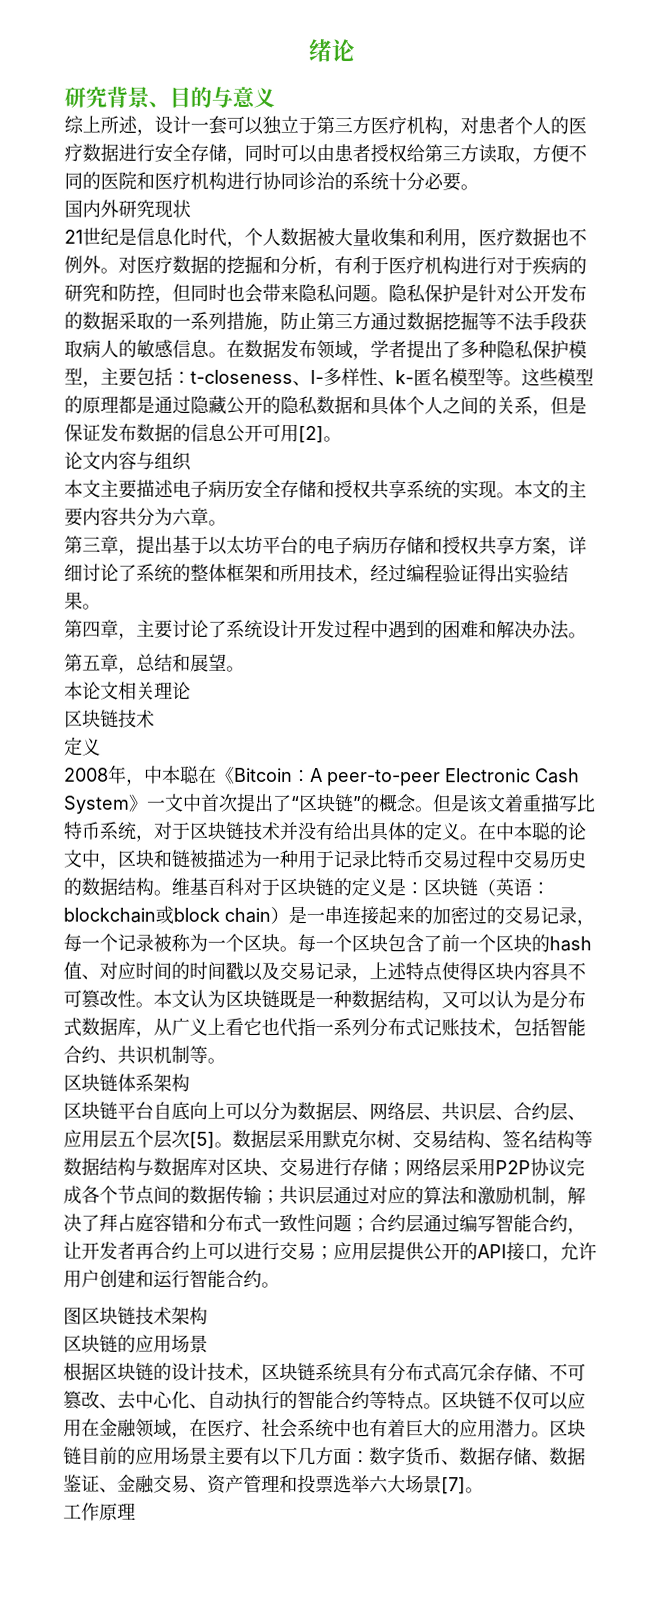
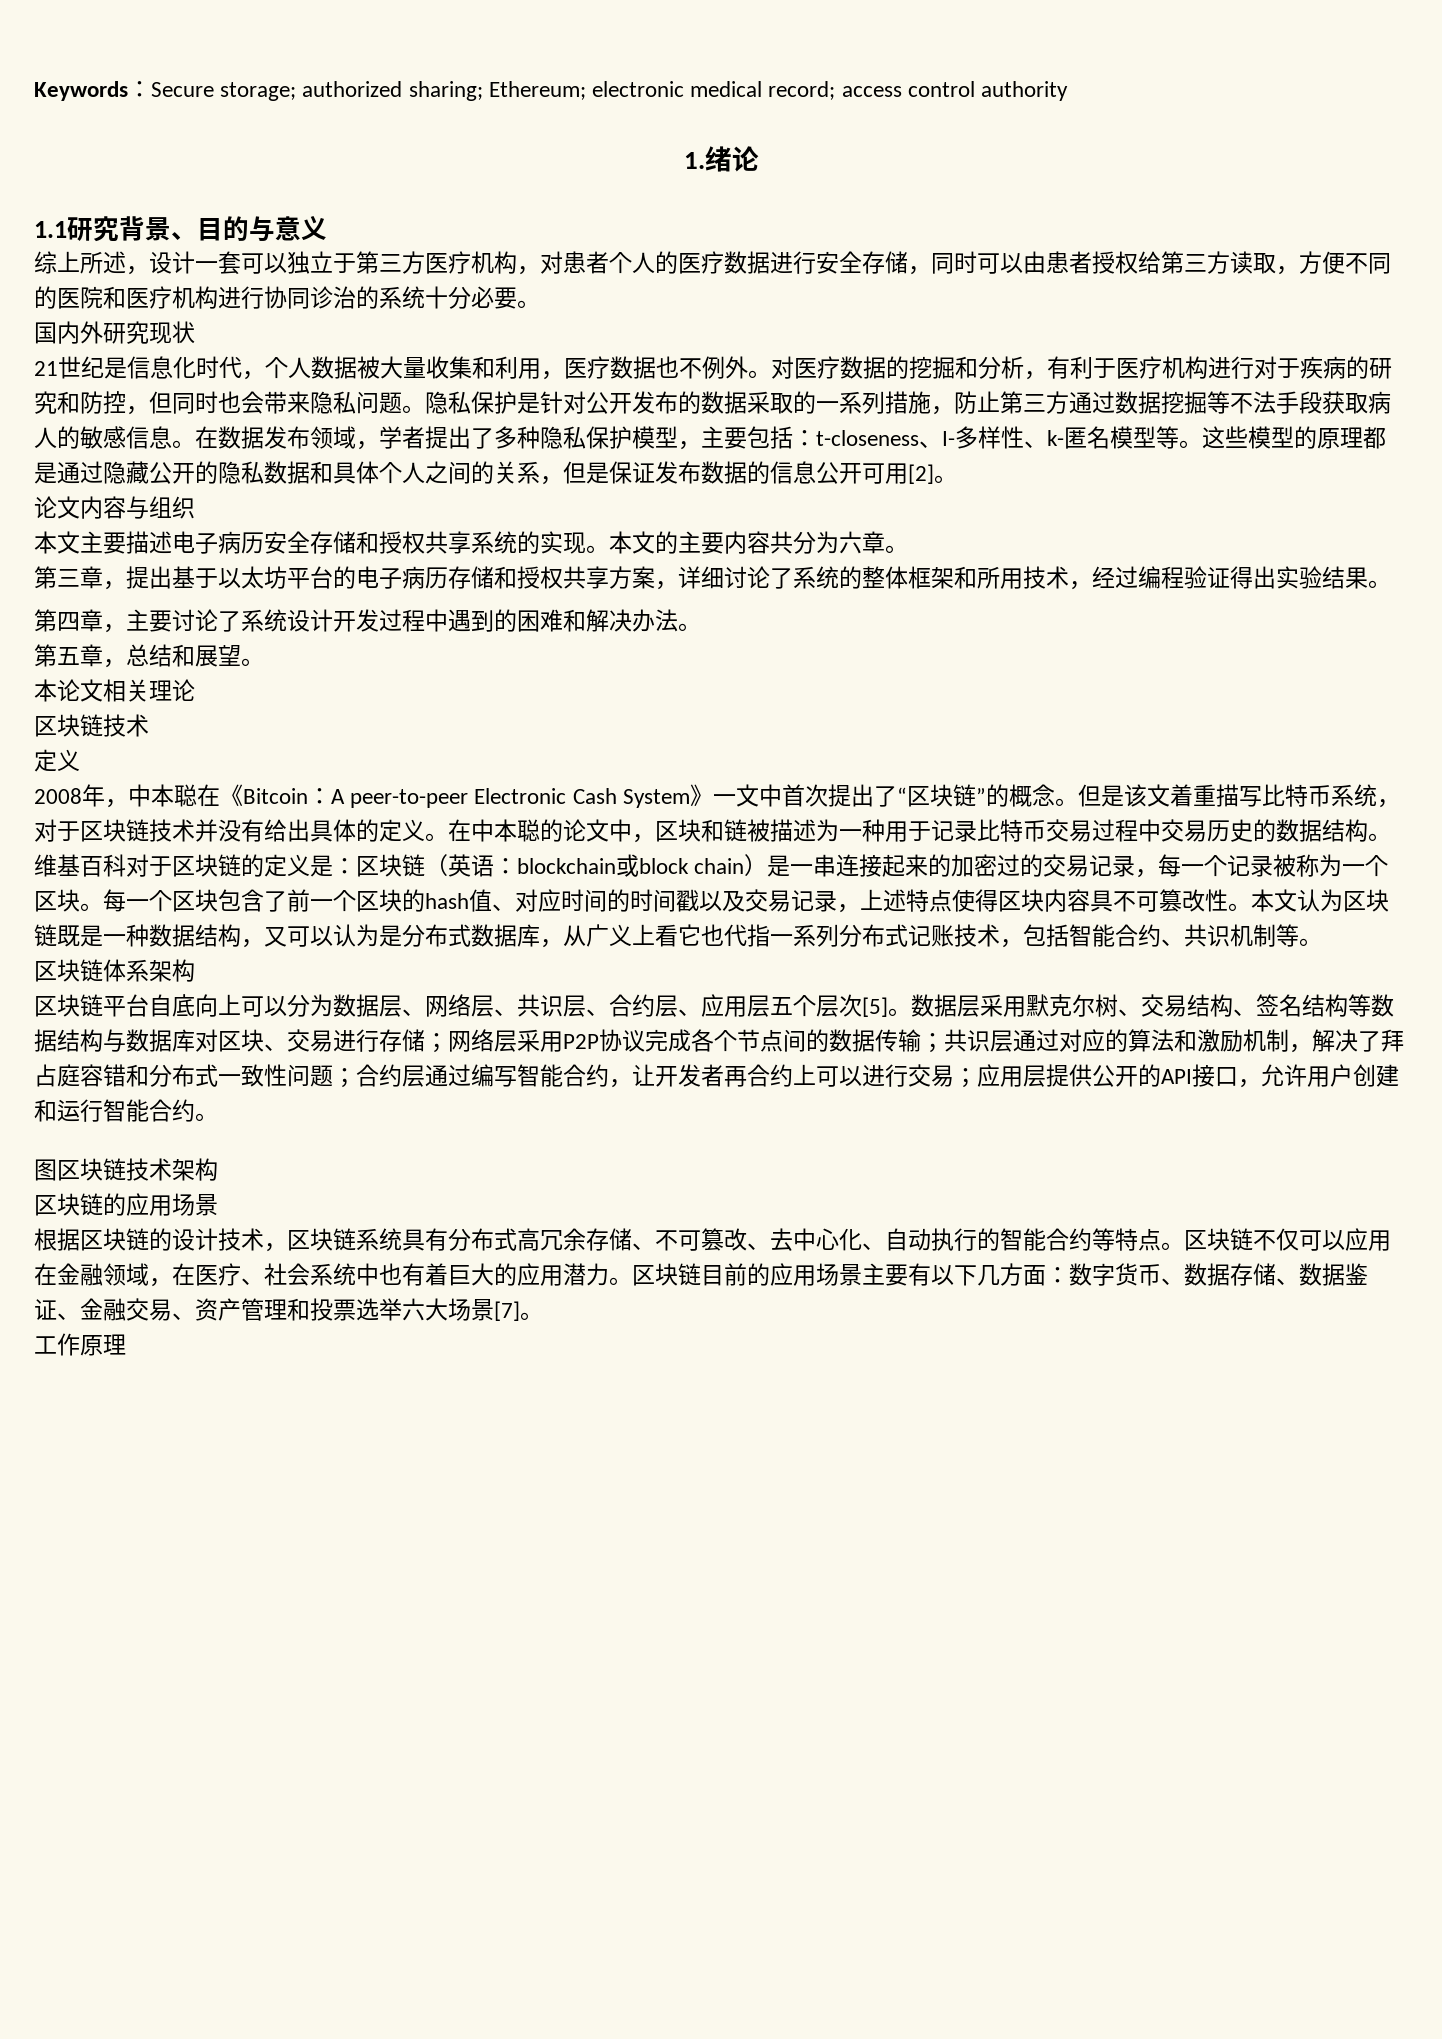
- 绪论
+ Keywords：Secure storage; authorized sharing; Ethereum; electronic medical record; access control authority
+ 1.绪论
- 研究背景、目的与意义
+ 1.1研究背景、目的与意义

